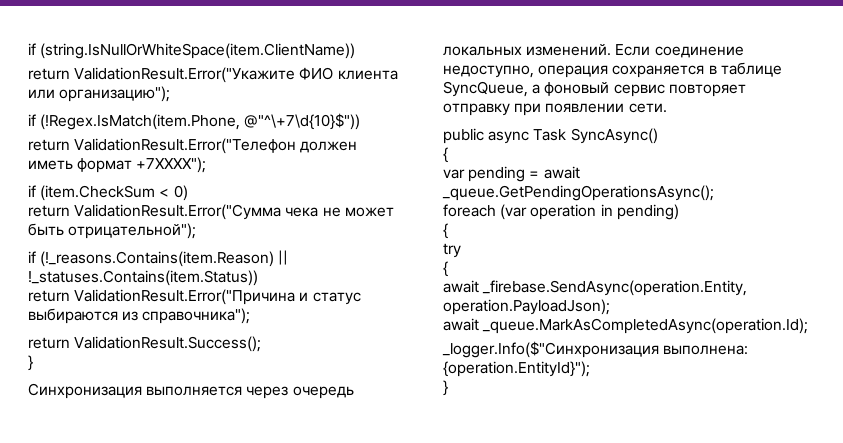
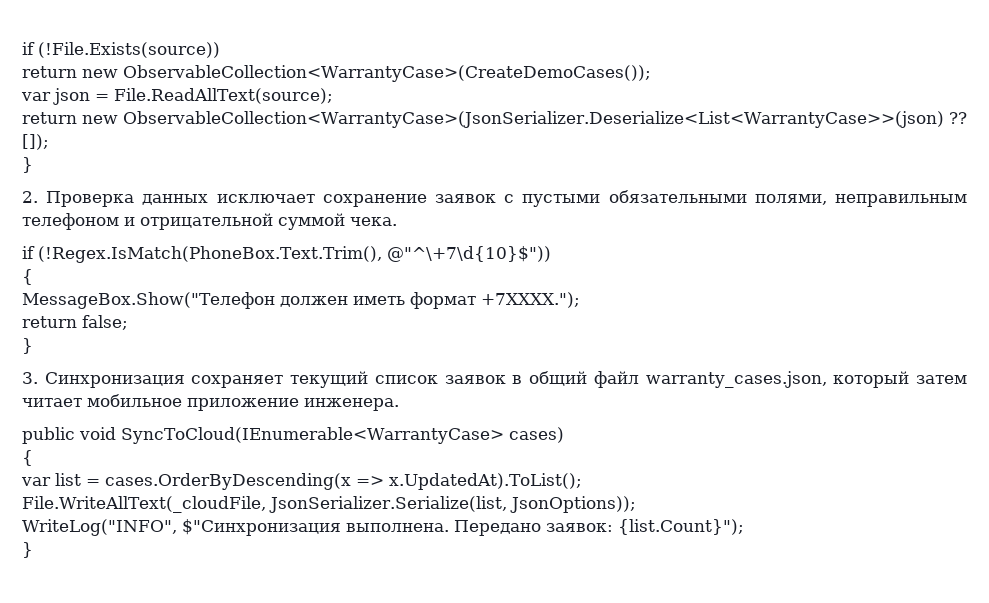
- if (string.IsNullOrWhiteSpace(item.ClientName))
- return ValidationResult.Error("Укажите ФИО клиента или организацию");
- if (!Regex.IsMatch(item.Phone, @"^\+7\d{10}$"))
- return ValidationResult.Error("Телефон должен иметь формат +7XXXX");
- if (item.CheckSum < 0)
- return ValidationResult.Error("Сумма чека не может быть отрицательной");
- if (!_reasons.Contains(item.Reason) || !_statuses.Contains(item.Status))
- return ValidationResult.Error("Причина и статус выбираются из справочника");
- return ValidationResult.Success();
+ if (!File.Exists(source))
+ return new ObservableCollection<WarrantyCase>(CreateDemoCases());
+ var json = File.ReadAllText(source);
+ return new ObservableCollection<WarrantyCase>(JsonSerializer.Deserialize<List<WarrantyCase>>(json) ?? []);
  }
- Синхронизация выполняется через очередь локальных изменений. Если соединение недоступно, операция сохраняется в таблице SyncQueue, а фоновый сервис повторяет отправку при появлении сети.
- public async Task SyncAsync()
+ 2. Проверка данных исключает сохранение заявок с пустыми обязательными полями, неправильным телефоном и отрицательной суммой чека.
+ if (!Regex.IsMatch(PhoneBox.Text.Trim(), @"^\+7\d{10}$"))
  {
- var pending = await _queue.GetPendingOperationsAsync();
- foreach (var operation in pending)
+ MessageBox.Show("Телефон должен иметь формат +7XXXX.");
+ return false;
+ }
+ 3. Синхронизация сохраняет текущий список заявок в общий файл warranty_cases.json, который затем читает мобильное приложение инженера.
+ public void SyncToCloud(IEnumerable<WarrantyCase> cases)
  {
- try
- {
- await _firebase.SendAsync(operation.Entity, operation.PayloadJson);
- await _queue.MarkAsCompletedAsync(operation.Id);
- _logger.Info($"Синхронизация выполнена: {operation.EntityId}");
+ var list = cases.OrderByDescending(x => x.UpdatedAt).ToList();
+ File.WriteAllText(_cloudFile, JsonSerializer.Serialize(list, JsonOptions));
+ WriteLog("INFO", $"Синхронизация выполнена. Передано заявок: {list.Count}");

